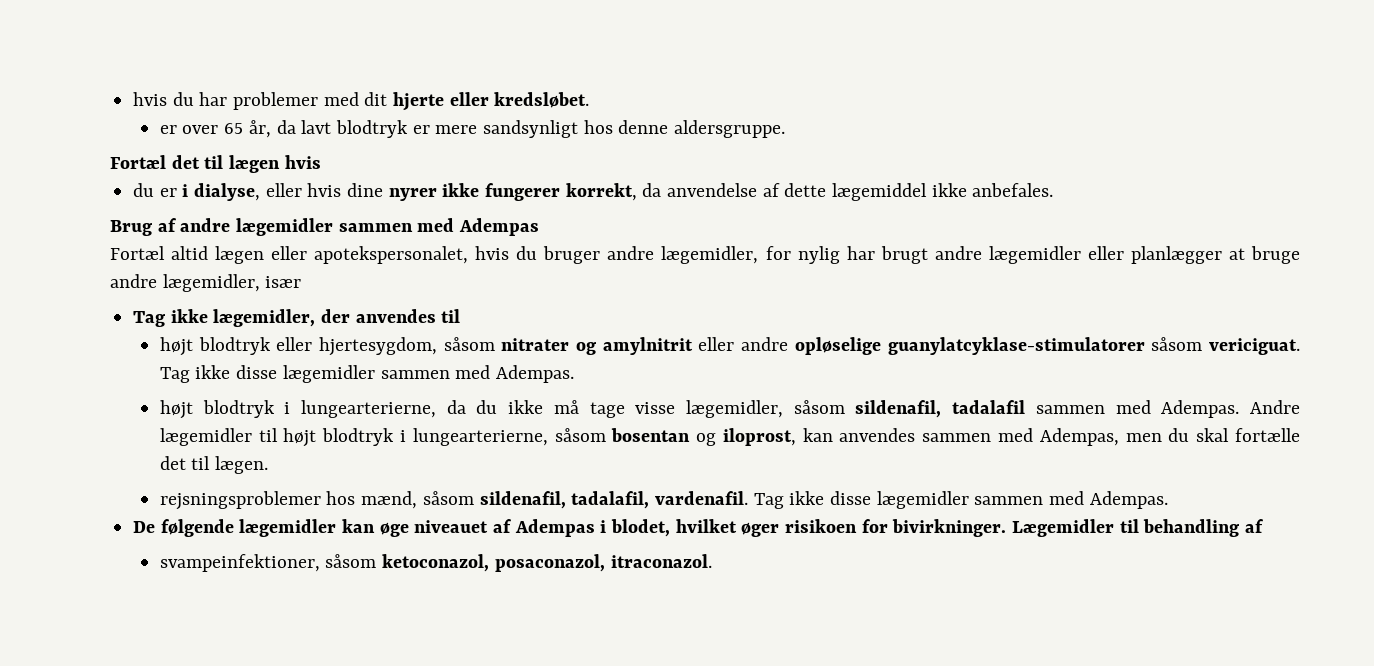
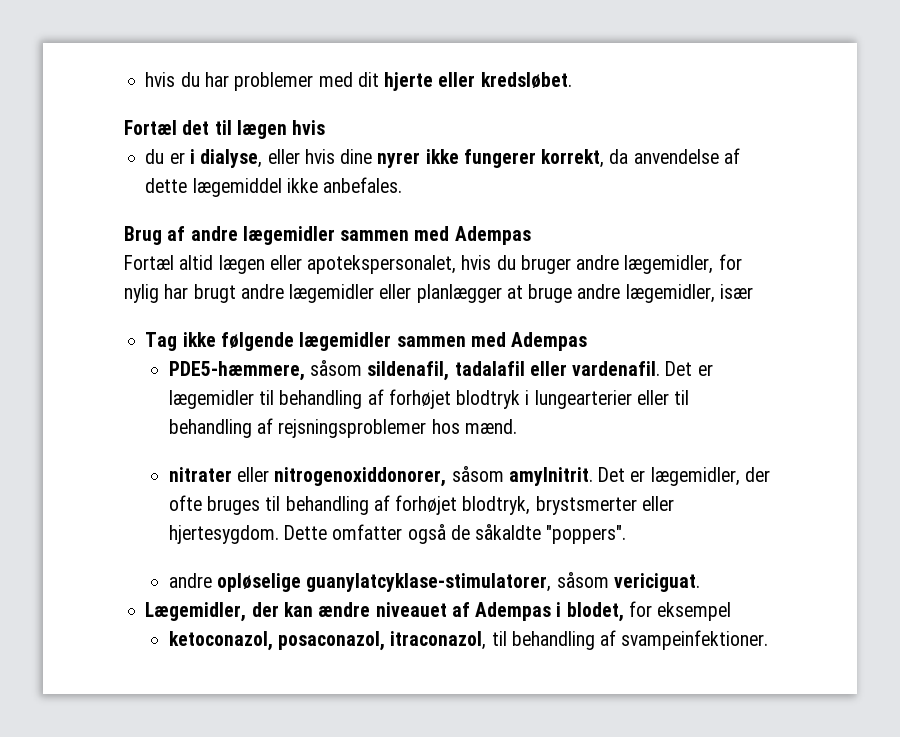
- er over 65 år, da lavt blodtryk er mere sandsynligt hos denne aldersgruppe.
- Tag ikke lægemidler, der anvendes til
- højt blodtryk eller hjertesygdom, såsom nitrater og amylnitrit eller andre opløselige guanylatcyklase-stimulatorer såsom vericiguat. Tag ikke disse lægemidler sammen med Adempas.
- højt blodtryk i lungearterierne, da du ikke må tage visse lægemidler, såsom sildenafil, tadalafil sammen med Adempas. Andre lægemidler til højt blodtryk i lungearterierne, såsom bosentan og iloprost, kan anvendes sammen med Adempas, men du skal fortælle det til lægen.
- rejsningsproblemer hos mænd, såsom sildenafil, tadalafil, vardenafil. Tag ikke disse lægemidler sammen med Adempas.
- De følgende lægemidler kan øge niveauet af Adempas i blodet, hvilket øger risikoen for bivirkninger. Lægemidler til behandling af
- svampeinfektioner, såsom ketoconazol, posaconazol, itraconazol.
+ Tag ikke følgende lægemidler sammen med Adempas
+ PDE5-hæmmere, såsom sildenafil, tadalafil eller vardenafil. Det er lægemidler til behandling af forhøjet blodtryk i lungearterier eller til behandling af rejsningsproblemer hos mænd.
+ nitrater eller nitrogenoxiddonorer, såsom amylnitrit. Det er lægemidler, der ofte bruges til behandling af forhøjet blodtryk, brystsmerter eller hjertesygdom. Dette omfatter også de såkaldte "poppers".
+ andre opløselige guanylatcyklase-stimulatorer, såsom vericiguat.
+ Lægemidler, der kan ændre niveauet af Adempas i blodet, for eksempel
+ ketoconazol, posaconazol, itraconazol, til behandling af svampeinfektioner.

